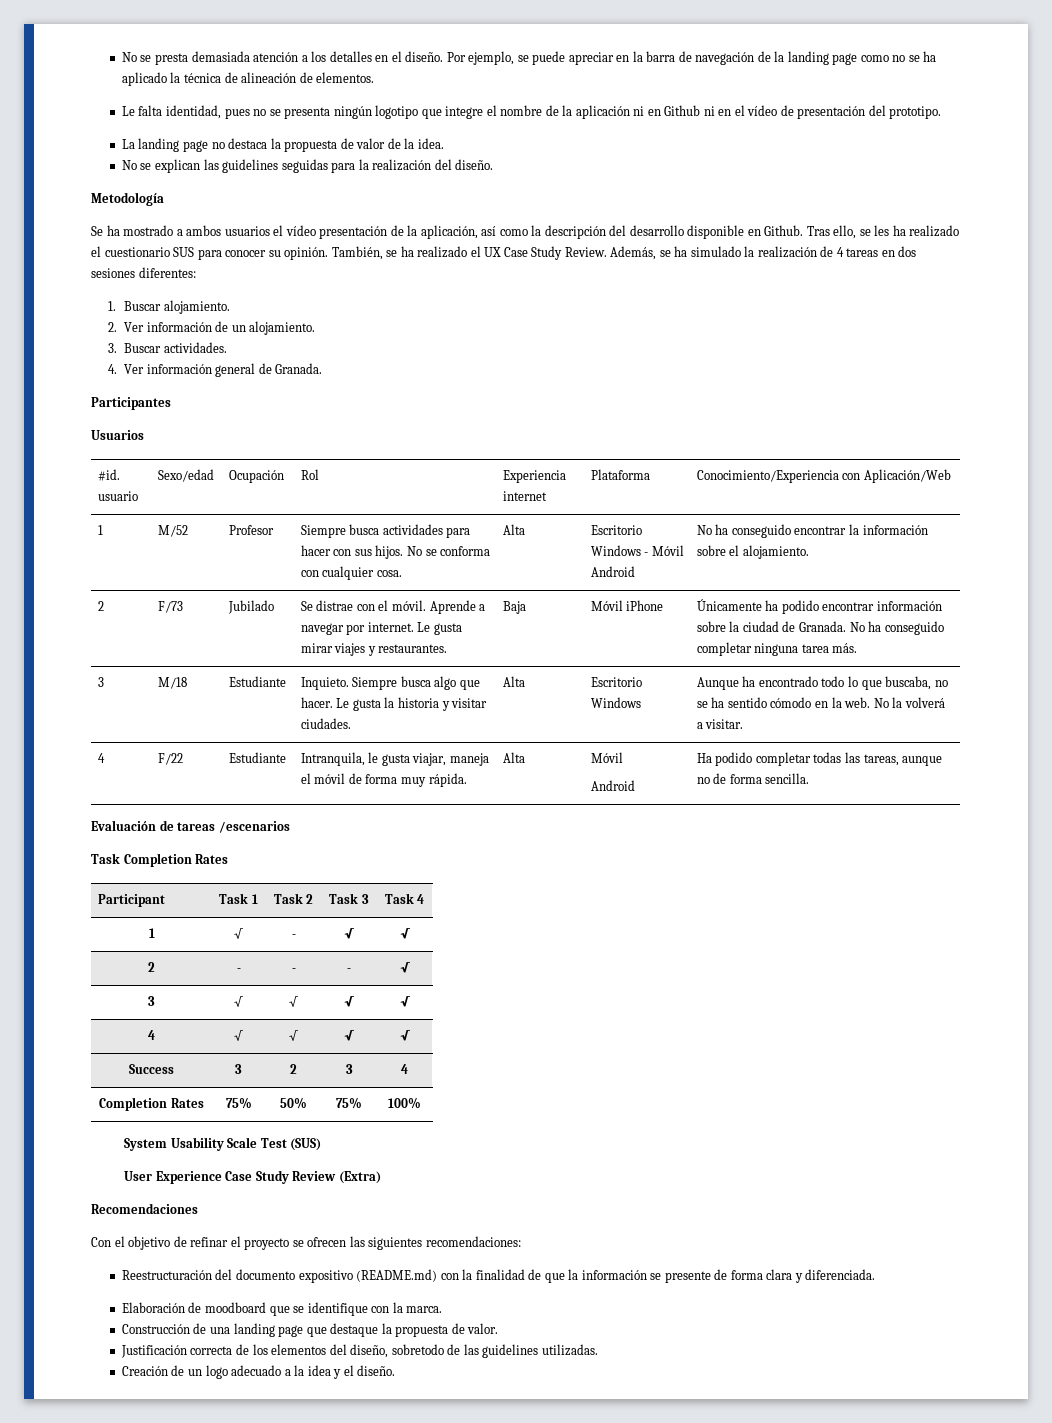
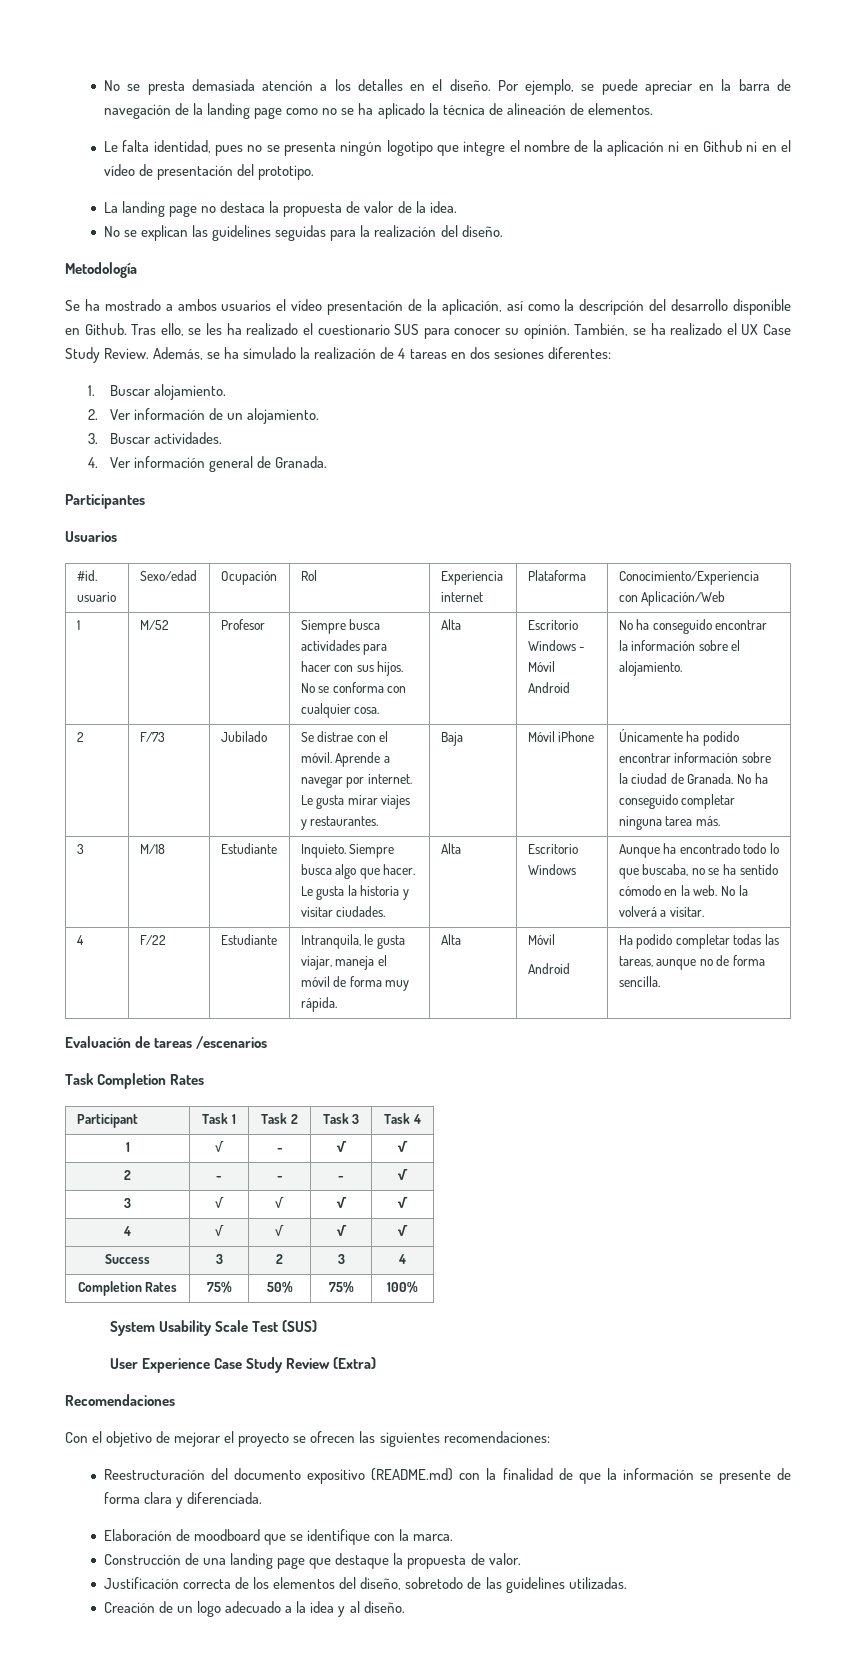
- Con el objetivo de refinar el proyecto se ofrecen las siguientes recomendaciones:
+ Con el objetivo de mejorar el proyecto se ofrecen las siguientes recomendaciones:
- Creación de un logo adecuado a la idea y el diseño.
+ Creación de un logo adecuado a la idea y al diseño.

